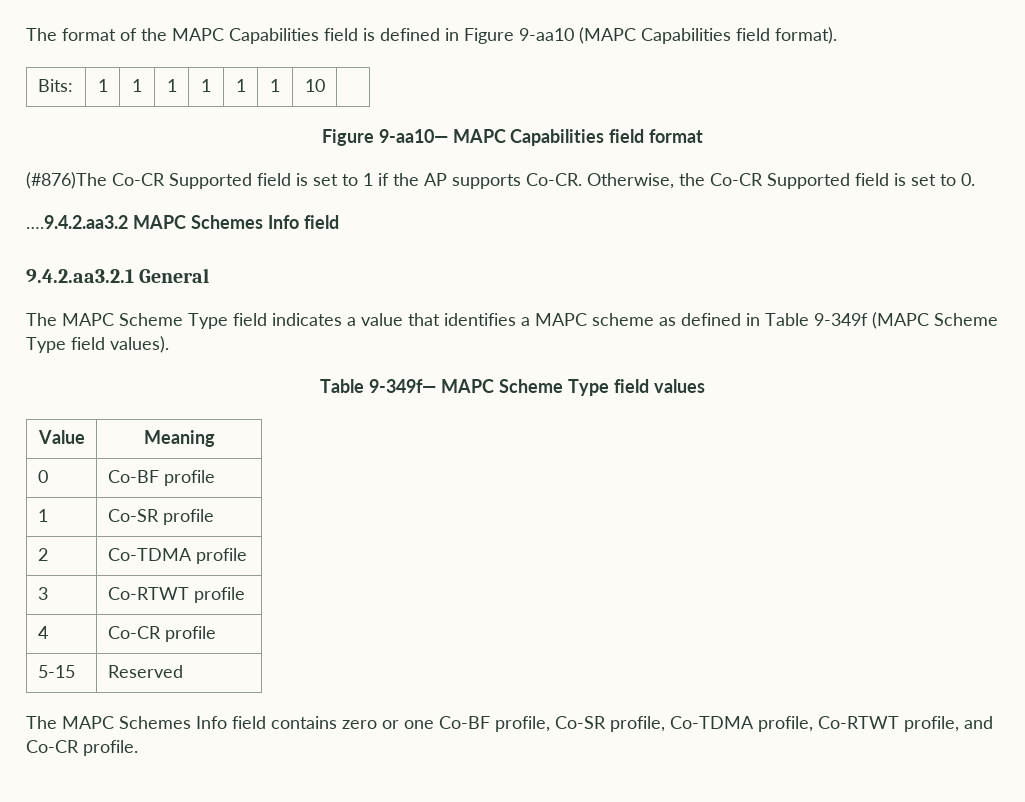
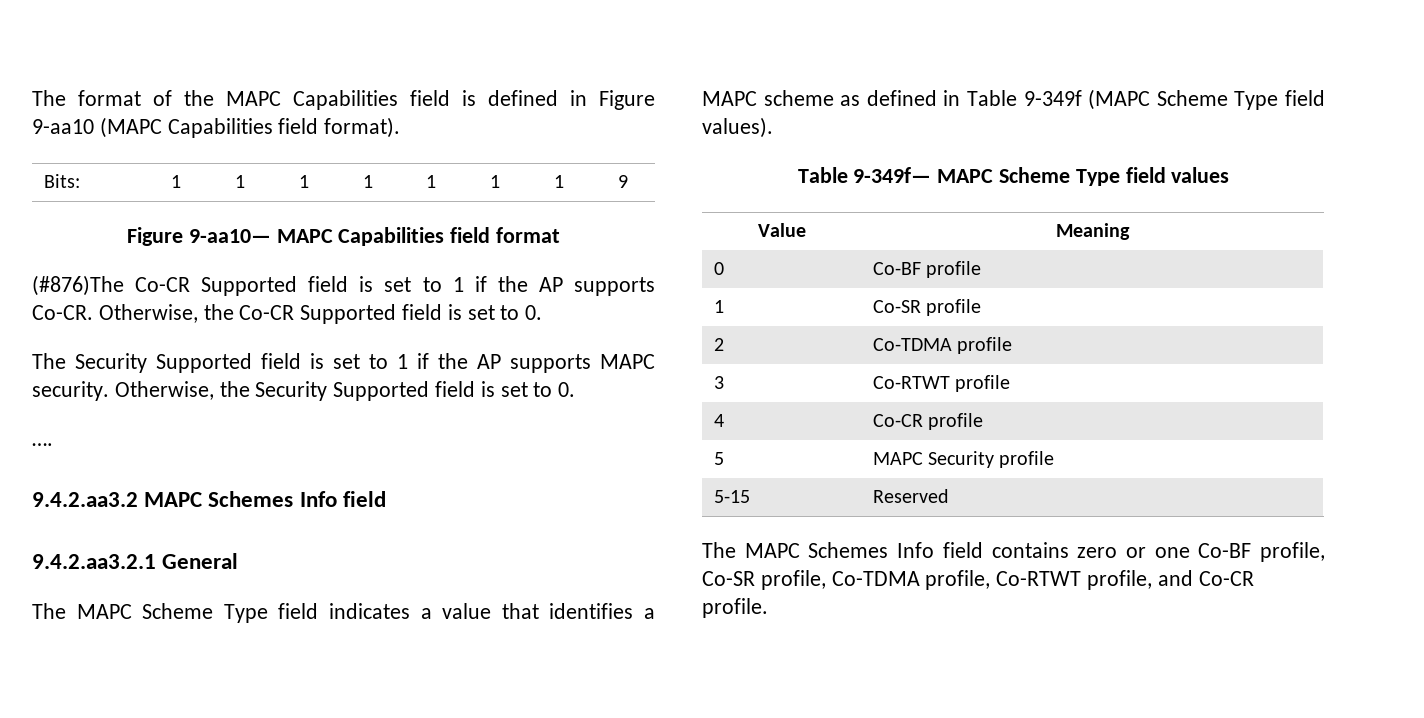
- Bits: | 1 | 1 | 1 | 1 | 1 | 1 | 10 |
+ Bits: | 1 | 1 | 1 | 1 | 1 | 1 | 1 | 9
- ….9.4.2.aa3.2 MAPC Schemes Info field
+ The Security Supported field is set to 1 if the AP supports MAPC security. Otherwise, the Security Supported field is set to 0.
+ ….
+ 9.4.2.aa3.2 MAPC Schemes Info field
+ 5 | MAPC Security profile

